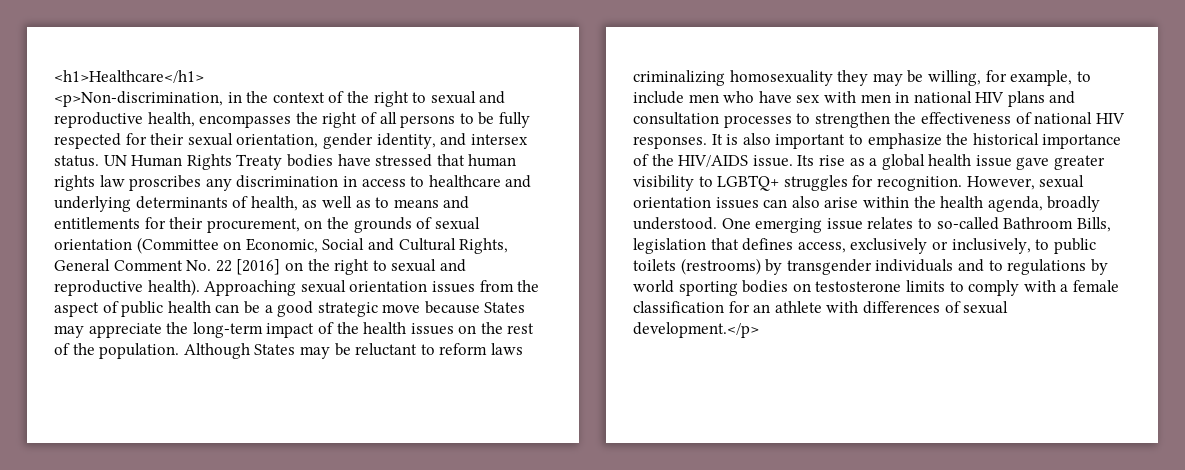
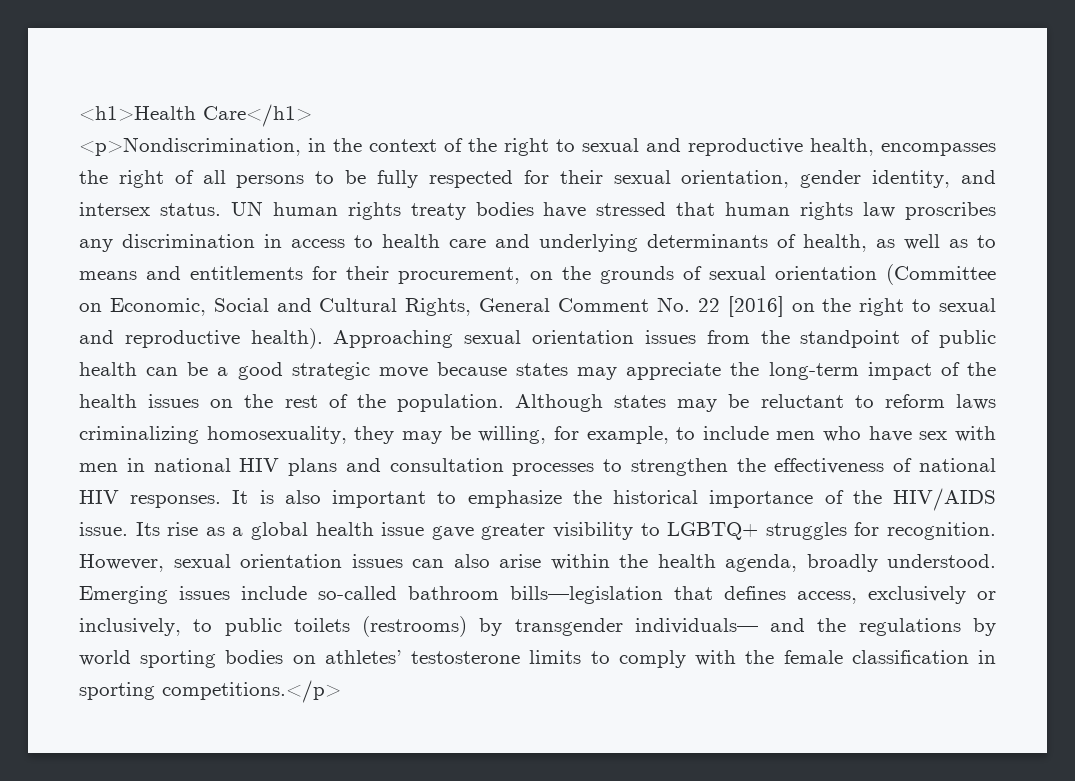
- <h1>Healthcare</h1>
- <p>Non-discrimination, in the context of the right to sexual and reproductive health, encompasses the right of all persons to be fully respected for their sexual orientation, gender identity, and intersex status.
+ <h1>Health Care</h1>
+ <p>Nondiscrimination, in the context of the right to sexual and reproductive health, encompasses the right of all persons to be fully respected for their sexual orientation, gender identity, and intersex status.
- UN Human Rights Treaty bodies have stressed that human rights law proscribes any discrimination in access to healthcare and underlying determinants of health, as well as to means and entitlements for their procurement, on the grounds of sexual orientation (Committee on Economic, Social and Cultural Rights, General Comment No. 22 [2016] on the right to sexual and reproductive health).
+ UN human rights treaty bodies have stressed that human rights law proscribes any discrimination in access to health care and underlying determinants of health, as well as to means and entitlements for their procurement, on the grounds of sexual orientation (Committee on Economic, Social and Cultural Rights, General Comment No. 22 [2016] on the right to sexual and reproductive health).
- Approaching sexual orientation issues from the aspect of public health can be a good strategic move because States may appreciate the long-term impact of the health issues on the rest of the population.
+ Approaching sexual orientation issues from the standpoint of public health can be a good strategic move because states may appreciate the long-term impact of the health issues on the rest of the population.
- Although States may be reluctant to reform laws criminalizing homosexuality they may be willing, for example, to include men who have sex with men in national HIV plans and consultation processes to strengthen the effectiveness of national HIV responses.
+ Although states may be reluctant to reform laws criminalizing homosexuality, they may be willing, for example, to include men who have sex with men in national HIV plans and consultation processes to strengthen the effectiveness of national HIV responses.
- One emerging issue relates to so-called Bathroom Bills, legislation that defines access, exclusively or inclusively, to public toilets (restrooms) by transgender individuals and to regulations by world sporting bodies on testosterone limits to comply with a female classification for an athlete with differences of sexual development.</p>
+ Emerging issues include so-called bathroom bills—legislation that defines access, exclusively or inclusively, to public toilets (restrooms) by transgender individuals— and the regulations by world sporting bodies on athletes’ testosterone limits to comply with the female classification in sporting competitions.</p>

